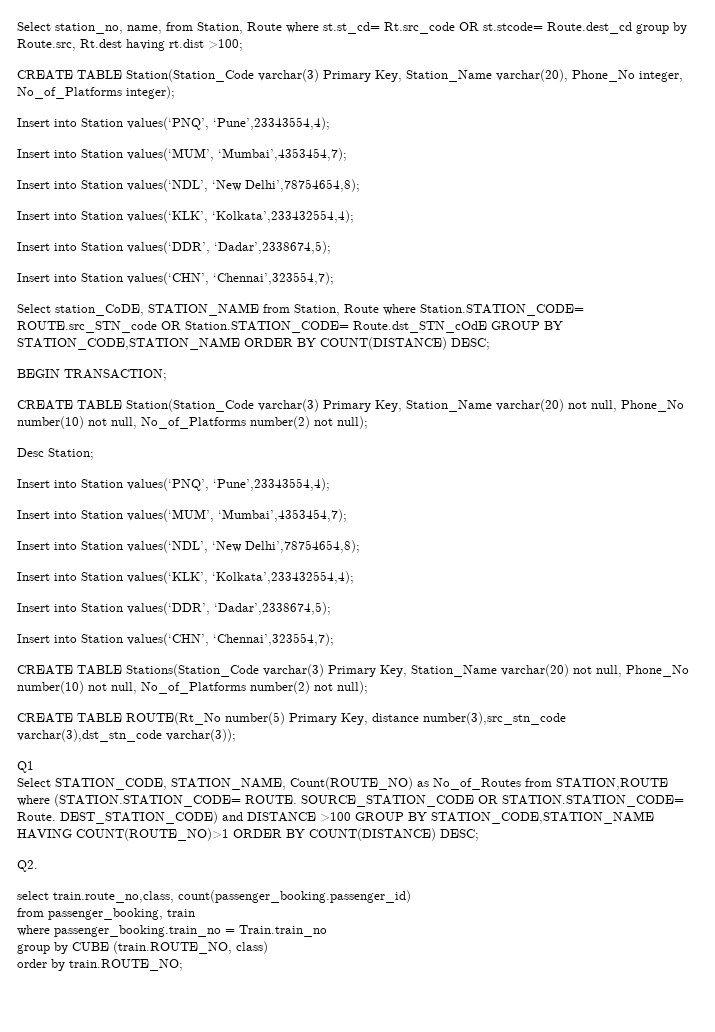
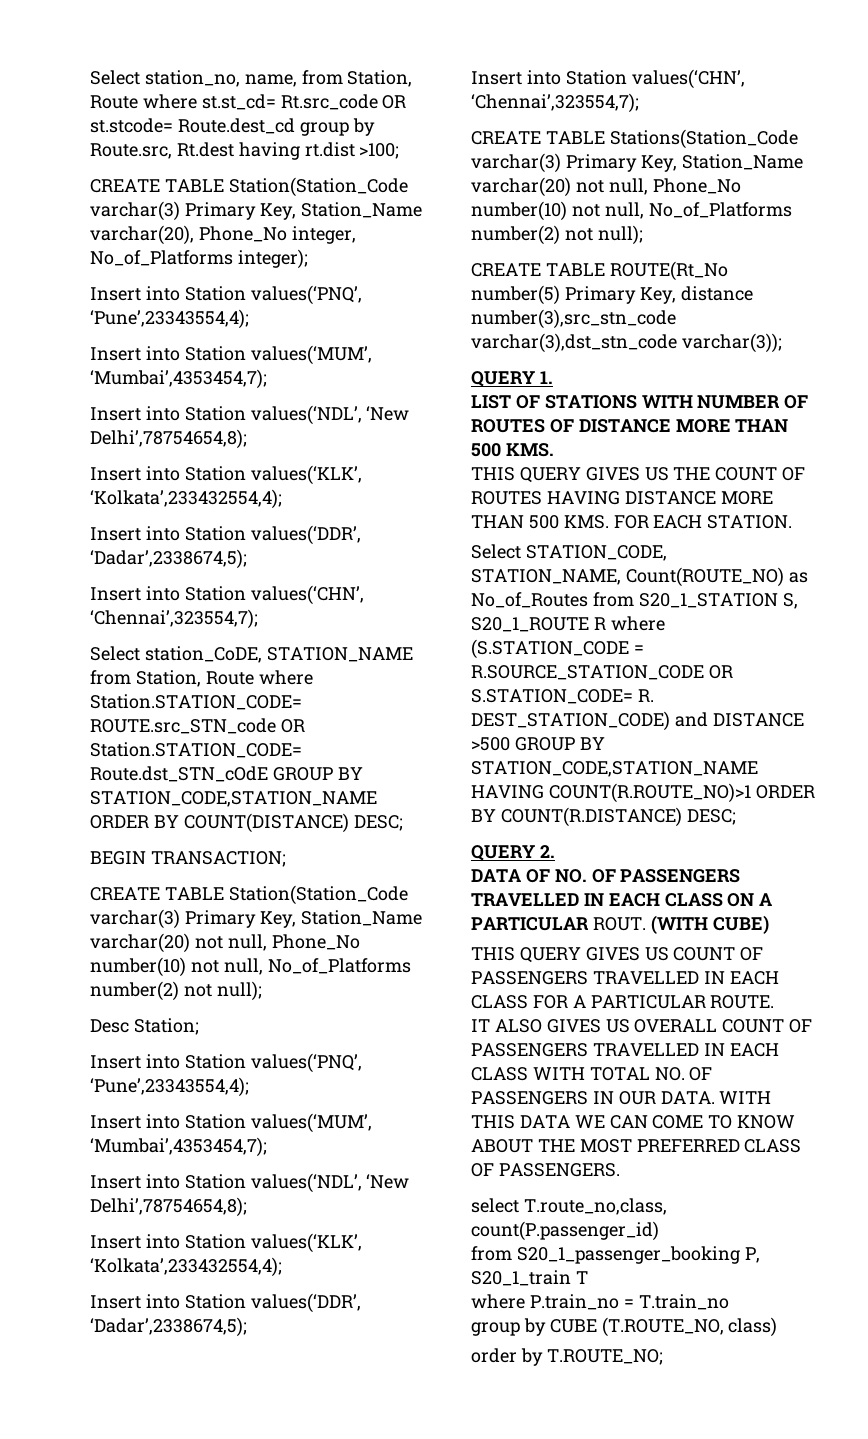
- Q1
+ QUERY 1.
+ LIST OF STATIONS WITH NUMBER OF ROUTES OF DISTANCE MORE THAN 500 KMS.
+ THIS QUERY GIVES US THE COUNT OF ROUTES HAVING DISTANCE MORE THAN 500 KMS. FOR EACH STATION.
- Select STATION_CODE, STATION_NAME, Count(ROUTE_NO) as No_of_Routes from STATION,ROUTE where (STATION.STATION_CODE= ROUTE. SOURCE_STATION_CODE OR STATION.STATION_CODE= Route. DEST_STATION_CODE) and DISTANCE >100 GROUP BY STATION_CODE,STATION_NAME HAVING COUNT(ROUTE_NO)>1 ORDER BY COUNT(DISTANCE) DESC;
- Q2.
+ Select STATION_CODE, STATION_NAME, Count(ROUTE_NO) as No_of_Routes from S20_1_STATION S, S20_1_ROUTE R where (S.STATION_CODE = R.SOURCE_STATION_CODE OR S.STATION_CODE= R. DEST_STATION_CODE) and DISTANCE >500 GROUP BY STATION_CODE,STATION_NAME HAVING COUNT(R.ROUTE_NO)>1 ORDER BY COUNT(R.DISTANCE) DESC;
+ QUERY 2.
+ DATA OF NO. OF PASSENGERS TRAVELLED IN EACH CLASS ON A PARTICULAR ROUT. (WITH CUBE)
+ THIS QUERY GIVES US COUNT OF PASSENGERS TRAVELLED IN EACH CLASS FOR A PARTICULAR ROUTE.
+ IT ALSO GIVES US OVERALL COUNT OF PASSENGERS TRAVELLED IN EACH CLASS WITH TOTAL NO. OF PASSENGERS IN OUR DATA. WITH THIS DATA WE CAN COME TO KNOW ABOUT THE MOST PREFERRED CLASS OF PASSENGERS.
- select train.route_no,class, count(passenger_booking.passenger_id)
- from passenger_booking, train
- where passenger_booking.train_no = Train.train_no
+ select T.route_no,class, count(P.passenger_id)
+ from S20_1_passenger_booking P, S20_1_train T
+ where P.train_no = T.train_no
- group by CUBE (train.ROUTE_NO, class)
+ group by CUBE (T.ROUTE_NO, class)
- order by train.ROUTE_NO;
+ order by T.ROUTE_NO;

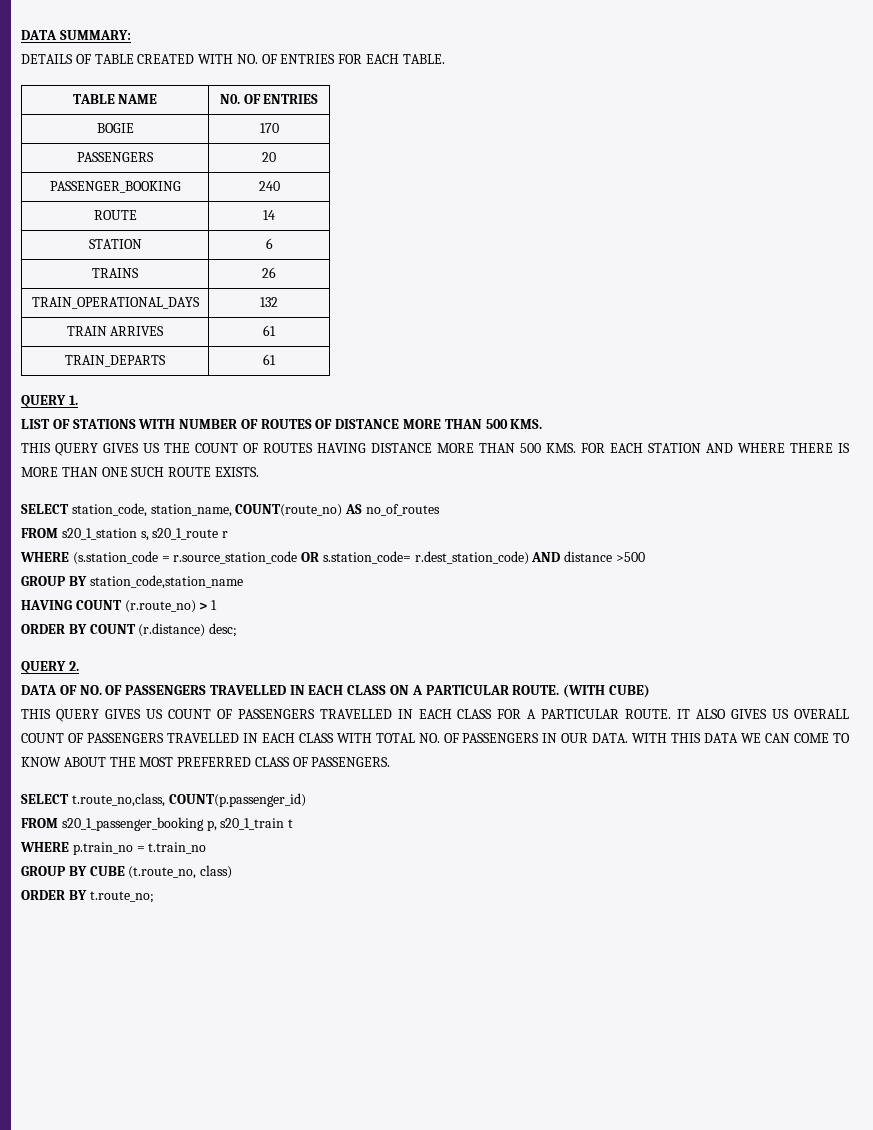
- Select station_no, name, from Station, Route where st.st_cd= Rt.src_code OR st.stcode= Route.dest_cd group by Route.src, Rt.dest having rt.dist >100;
- CREATE TABLE Station(Station_Code varchar(3) Primary Key, Station_Name varchar(20), Phone_No integer, No_of_Platforms integer);
- Insert into Station values(‘PNQ’, ‘Pune’,23343554,4);
- Insert into Station values(‘MUM’, ‘Mumbai’,4353454,7);
- Insert into Station values(‘NDL’, ‘New Delhi’,78754654,8);
- Insert into Station values(‘KLK’, ‘Kolkata’,233432554,4);
- Insert into Station values(‘DDR’, ‘Dadar’,2338674,5);
- Insert into Station values(‘CHN’, ‘Chennai’,323554,7);
- Select station_CoDE, STATION_NAME from Station, Route where Station.STATION_CODE= ROUTE.src_STN_code OR Station.STATION_CODE= Route.dst_STN_cOdE GROUP BY STATION_CODE,STATION_NAME ORDER BY COUNT(DISTANCE) DESC;
- BEGIN TRANSACTION;
- CREATE TABLE Station(Station_Code varchar(3) Primary Key, Station_Name varchar(20) not null, Phone_No number(10) not null, No_of_Platforms number(2) not null);
- Desc Station;
- Insert into Station values(‘PNQ’, ‘Pune’,23343554,4);
- Insert into Station values(‘MUM’, ‘Mumbai’,4353454,7);
- Insert into Station values(‘NDL’, ‘New Delhi’,78754654,8);
- Insert into Station values(‘KLK’, ‘Kolkata’,233432554,4);
- Insert into Station values(‘DDR’, ‘Dadar’,2338674,5);
- Insert into Station values(‘CHN’, ‘Chennai’,323554,7);
- CREATE TABLE Stations(Station_Code varchar(3) Primary Key, Station_Name varchar(20) not null, Phone_No number(10) not null, No_of_Platforms number(2) not null);
- CREATE TABLE ROUTE(Rt_No number(5) Primary Key, distance number(3),src_stn_code varchar(3),dst_stn_code varchar(3));
+ DATA SUMMARY:
+ DETAILS OF TABLE CREATED WITH NO. OF ENTRIES FOR EACH TABLE.
+ TABLE NAME | N0. OF ENTRIES
+ BOGIE | 170
+ PASSENGERS | 20
+ PASSENGER_BOOKING | 240
+ ROUTE | 14
+ STATION | 6
+ TRAINS | 26
+ TRAIN_OPERATIONAL_DAYS | 132
+ TRAIN ARRIVES | 61
+ TRAIN_DEPARTS | 61
- THIS QUERY GIVES US THE COUNT OF ROUTES HAVING DISTANCE MORE THAN 500 KMS. FOR EACH STATION.
- Select STATION_CODE, STATION_NAME, Count(ROUTE_NO) as No_of_Routes from S20_1_STATION S, S20_1_ROUTE R where (S.STATION_CODE = R.SOURCE_STATION_CODE OR S.STATION_CODE= R. DEST_STATION_CODE) and DISTANCE >500 GROUP BY STATION_CODE,STATION_NAME HAVING COUNT(R.ROUTE_NO)>1 ORDER BY COUNT(R.DISTANCE) DESC;
+ THIS QUERY GIVES US THE COUNT OF ROUTES HAVING DISTANCE MORE THAN 500 KMS. FOR EACH STATION AND WHERE THERE IS MORE THAN ONE SUCH ROUTE EXISTS.
+ SELECT station_code, station_name, COUNT(route_no) AS no_of_routes
+ FROM s20_1_station s, s20_1_route r
+ WHERE (s.station_code = r.source_station_code OR s.station_code= r.dest_station_code) AND distance >500
+ GROUP BY station_code,station_name
+ HAVING COUNT (r.route_no) > 1
+ ORDER BY COUNT (r.distance) desc;
- DATA OF NO. OF PASSENGERS TRAVELLED IN EACH CLASS ON A PARTICULAR ROUT.
+ DATA OF NO. OF PASSENGERS TRAVELLED IN EACH CLASS ON A PARTICULAR ROUTE.
- THIS QUERY GIVES US COUNT OF PASSENGERS TRAVELLED IN EACH CLASS FOR A PARTICULAR ROUTE.
- IT ALSO GIVES US OVERALL COUNT OF PASSENGERS TRAVELLED IN EACH CLASS WITH TOTAL NO. OF PASSENGERS IN OUR DATA.
+ THIS QUERY GIVES US COUNT OF PASSENGERS TRAVELLED IN EACH CLASS FOR A PARTICULAR ROUTE. IT ALSO GIVES US OVERALL COUNT OF PASSENGERS TRAVELLED IN EACH CLASS WITH TOTAL NO. OF PASSENGERS IN OUR DATA.
- select T.route_no,class, count(P.passenger_id)
- from S20_1_passenger_booking P, S20_1_train T
- where P.train_no = T.train_no
- group by CUBE (T.ROUTE_NO, class)
- order by T.ROUTE_NO;
+ SELECT t.route_no,class, COUNT(p.passenger_id)
+ FROM s20_1_passenger_booking p, s20_1_train t
+ WHERE p.train_no = t.train_no
+ GROUP BY CUBE (t.route_no, class)
+ ORDER BY t.route_no;

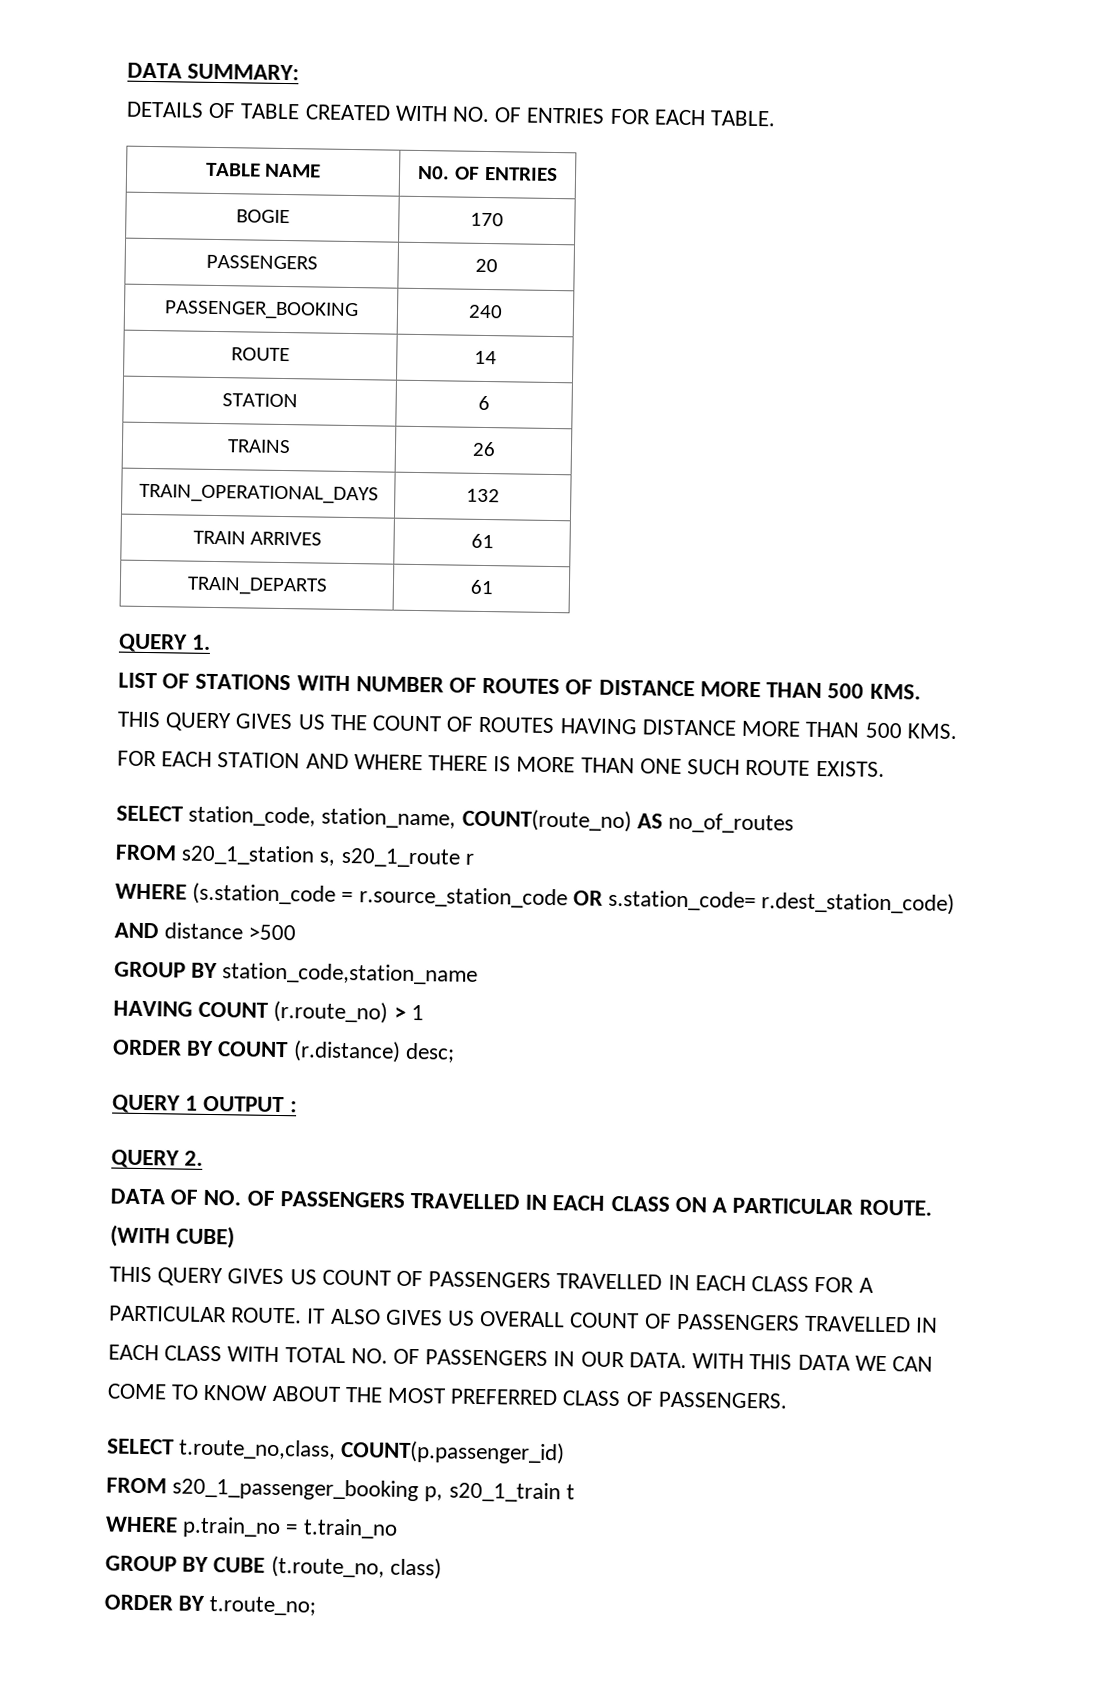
+ QUERY 1 OUTPUT :

